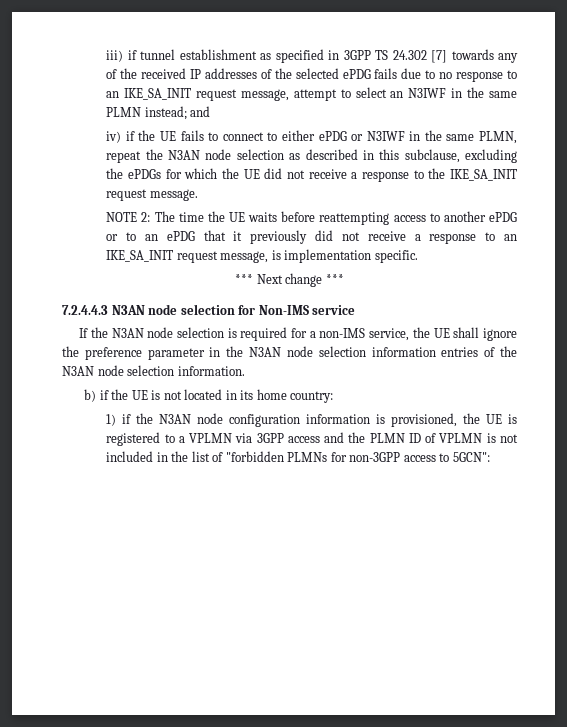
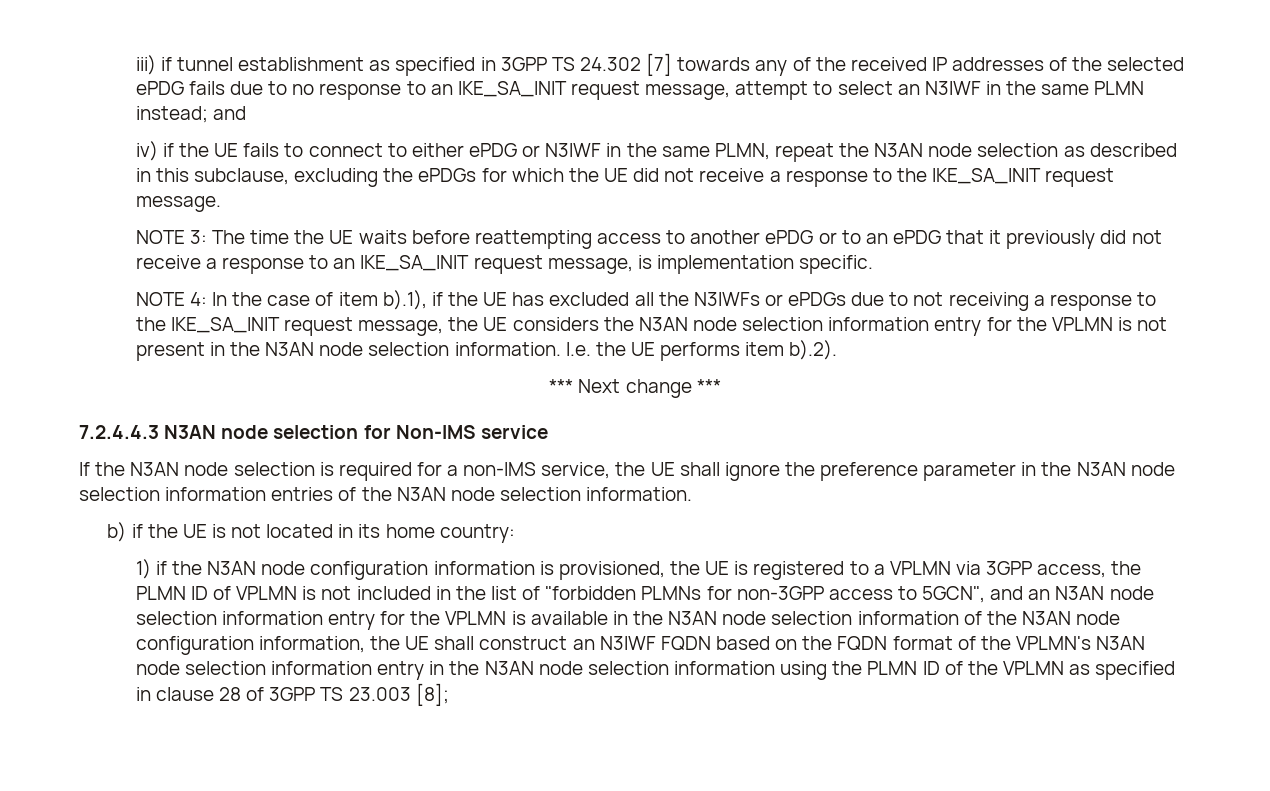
- NOTE 2: The time the UE waits before reattempting access to another ePDG or to an ePDG that it previously did not receive a response to an IKE_SA_INIT request message, is implementation specific.
+ NOTE 3: The time the UE waits before reattempting access to another ePDG or to an ePDG that it previously did not receive a response to an IKE_SA_INIT request message, is implementation specific.
+ NOTE 4: In the case of item b).1), if the UE has excluded all the N3IWFs or ePDGs due to not receiving a response to the IKE_SA_INIT request message, the UE considers the N3AN node selection information entry for the VPLMN is not present in the N3AN node selection information. I.e. the UE performs item b).2).
- 1) if the N3AN node configuration information is provisioned, the UE is registered to a VPLMN via 3GPP access and the PLMN ID of VPLMN is not included in the list of "forbidden PLMNs for non-3GPP access to 5GCN":
+ 1) if the N3AN node configuration information is provisioned, the UE is registered to a VPLMN via 3GPP access, the PLMN ID of VPLMN is not included in the list of "forbidden PLMNs for non-3GPP access to 5GCN", and an N3AN node selection information entry for the VPLMN is available in the N3AN node selection information of the N3AN node configuration information, the UE shall construct an N3IWF FQDN based on the FQDN format of the VPLMN's N3AN node selection information entry in the N3AN node selection information using the PLMN ID of the VPLMN as specified in clause 28 of 3GPP TS 23.003 [8];

